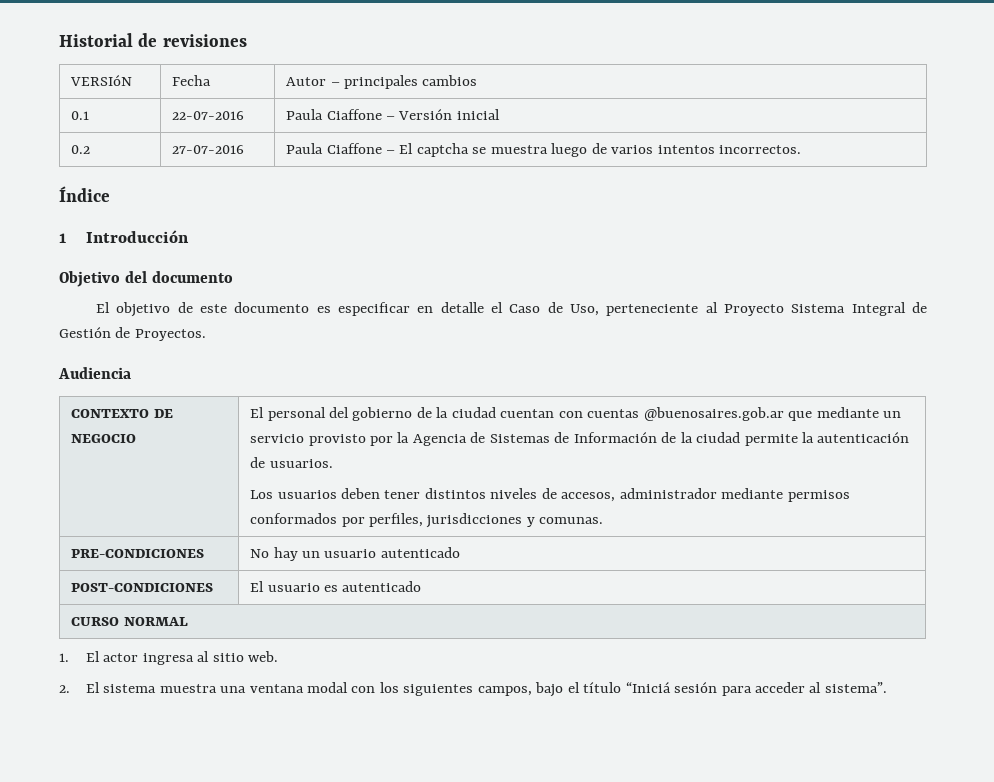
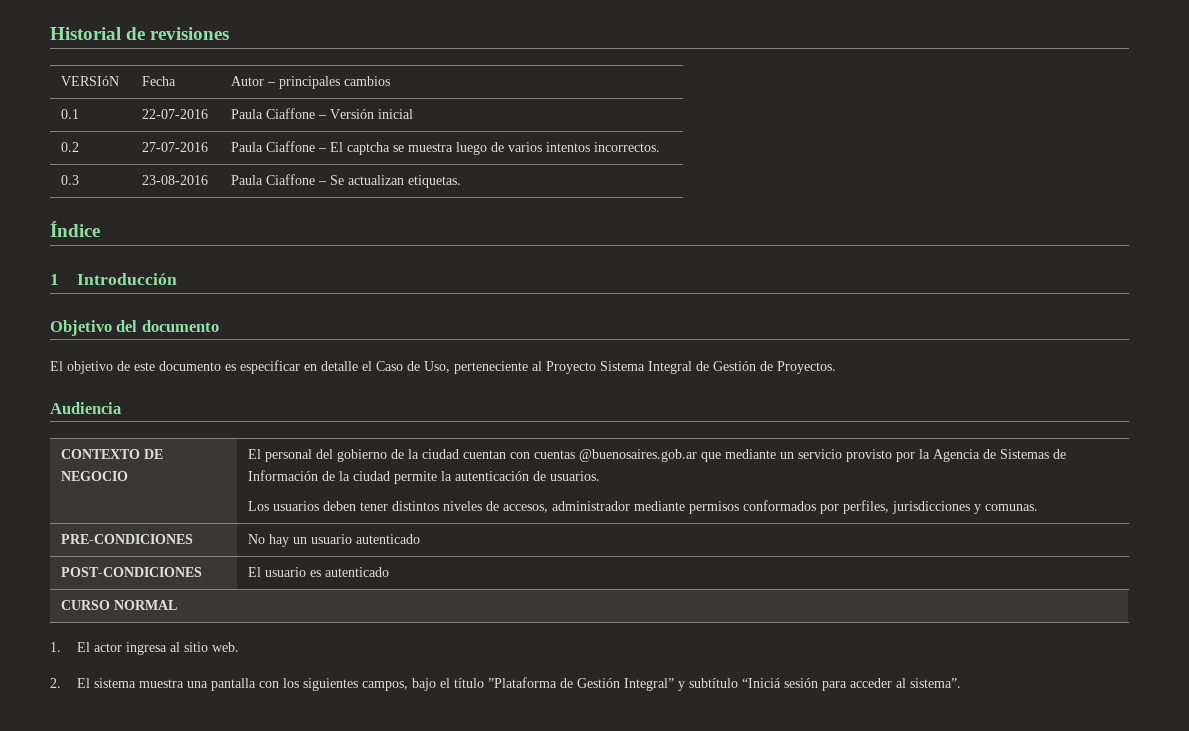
+ 0.3 | 23-08-2016 | Paula Ciaffone – Se actualizan etiquetas.
- 2. El sistema muestra una ventana modal con los siguientes campos, bajo el título “Iniciá sesión para acceder al sistema”.
+ 2. El sistema muestra una pantalla con los siguientes campos, bajo el título ”Plataforma de Gestión Integral” y subtítulo “Iniciá sesión para acceder al sistema”.

